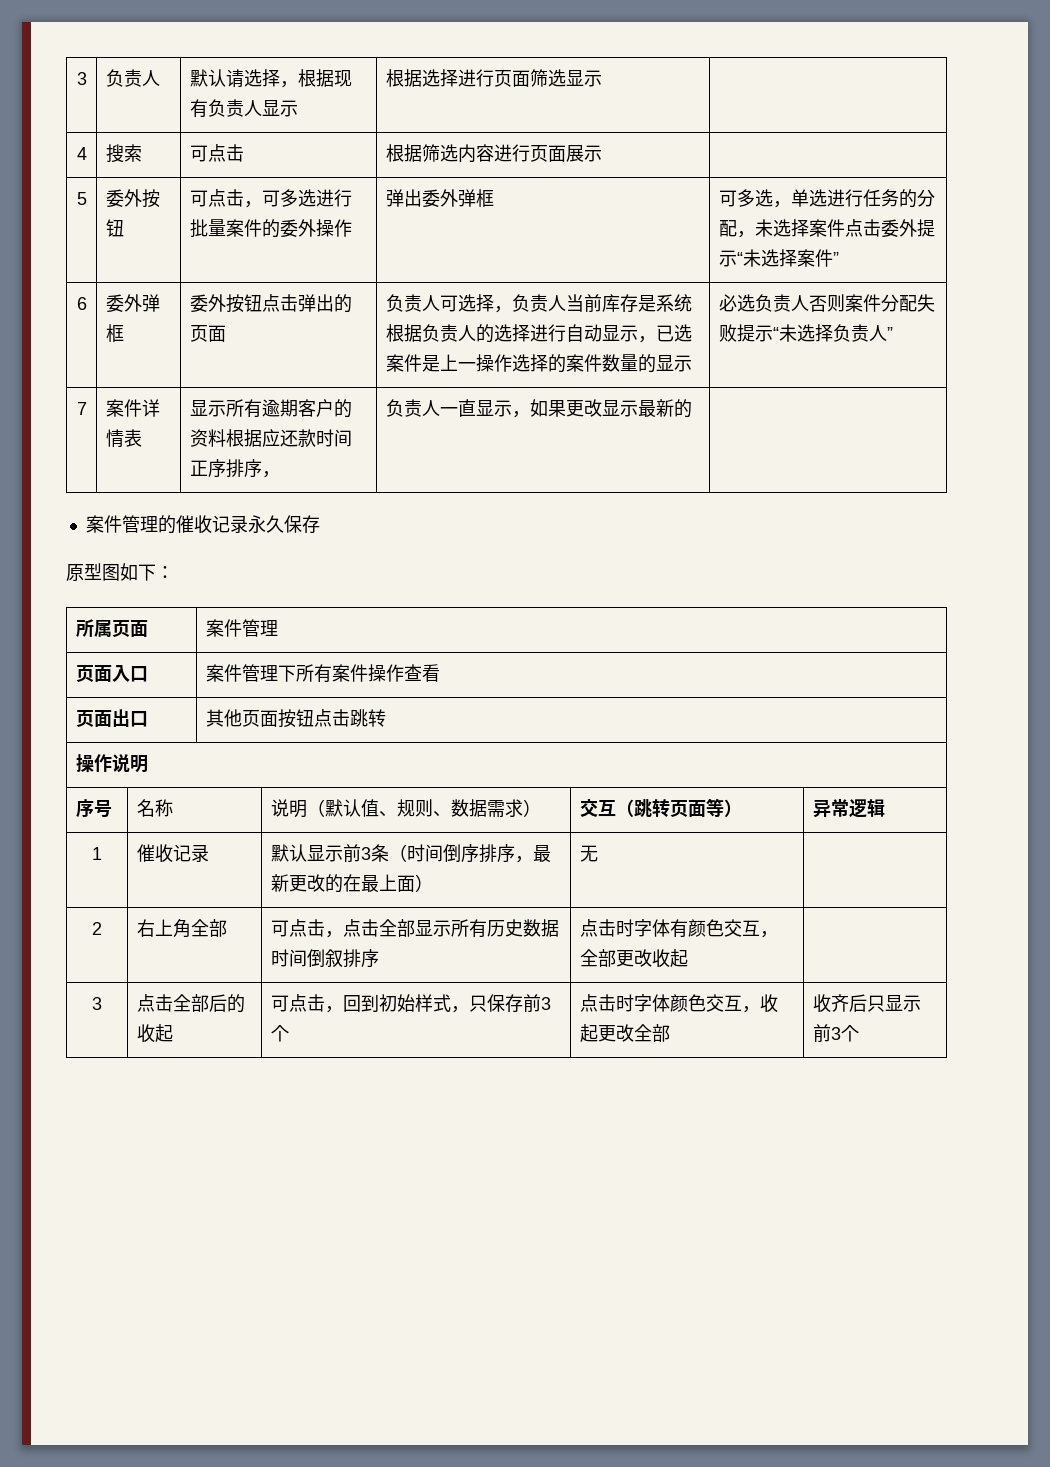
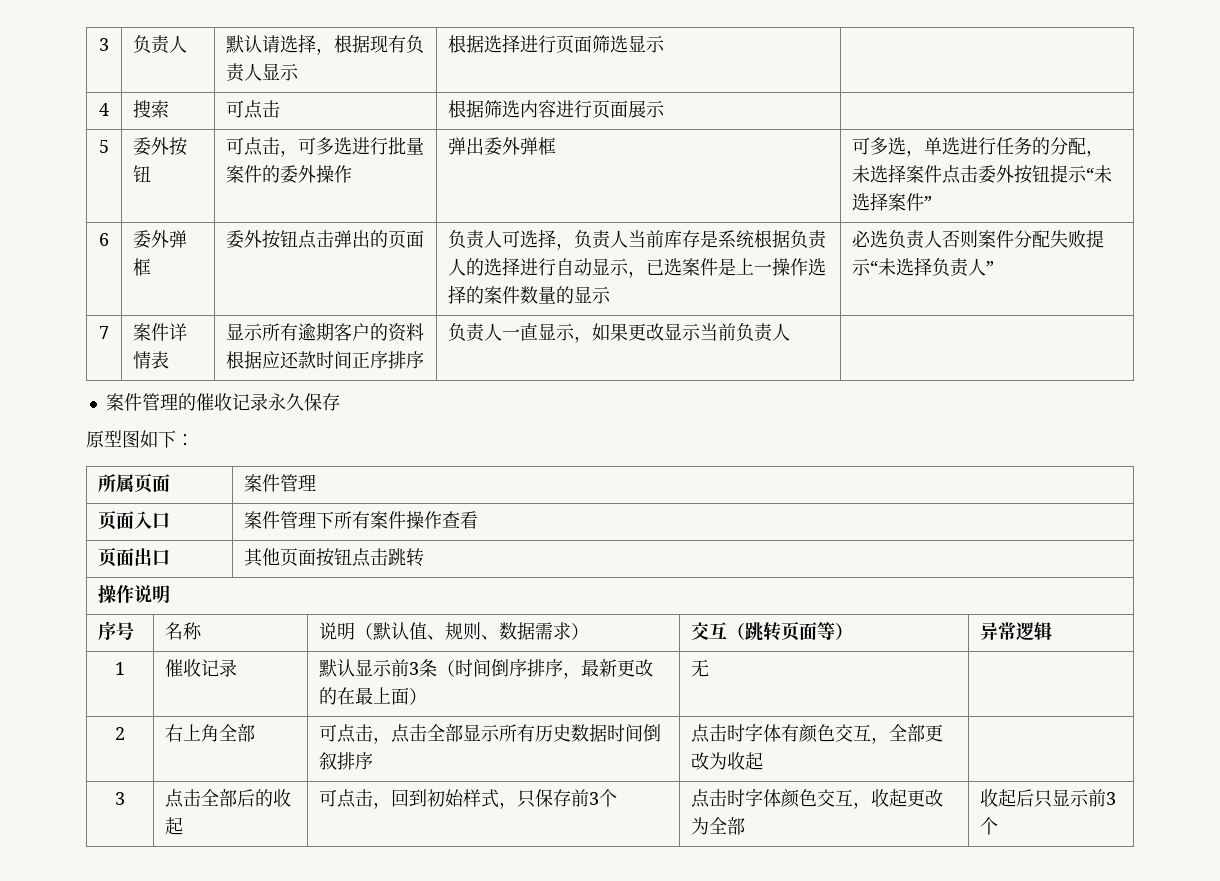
- 5 | 委外按钮 | 可点击，可多选进行批量案件的委外操作 | 弹出委外弹框 | 可多选，单选进行任务的分配，未选择案件点击委外提示“未选择案件”
+ 5 | 委外按钮 | 可点击，可多选进行批量案件的委外操作 | 弹出委外弹框 | 可多选，单选进行任务的分配，未选择案件点击委外按钮提示“未选择案件”
- 7 | 案件详情表 | 显示所有逾期客户的资料根据应还款时间正序排序， | 负责人一直显示，如果更改显示最新的 |
+ 7 | 案件详情表 | 显示所有逾期客户的资料根据应还款时间正序排序 | 负责人一直显示，如果更改显示当前负责人 |
- 2 | 右上角全部 | 可点击，点击全部显示所有历史数据时间倒叙排序 | 点击时字体有颜色交互，全部更改收起 |
+ 2 | 右上角全部 | 可点击，点击全部显示所有历史数据时间倒叙排序 | 点击时字体有颜色交互，全部更改为收起 |
- 3 | 点击全部后的收起 | 可点击，回到初始样式，只保存前3个 | 点击时字体颜色交互，收起更改全部 | 收齐后只显示前3个
+ 3 | 点击全部后的收起 | 可点击，回到初始样式，只保存前3个 | 点击时字体颜色交互，收起更改为全部 | 收起后只显示前3个

